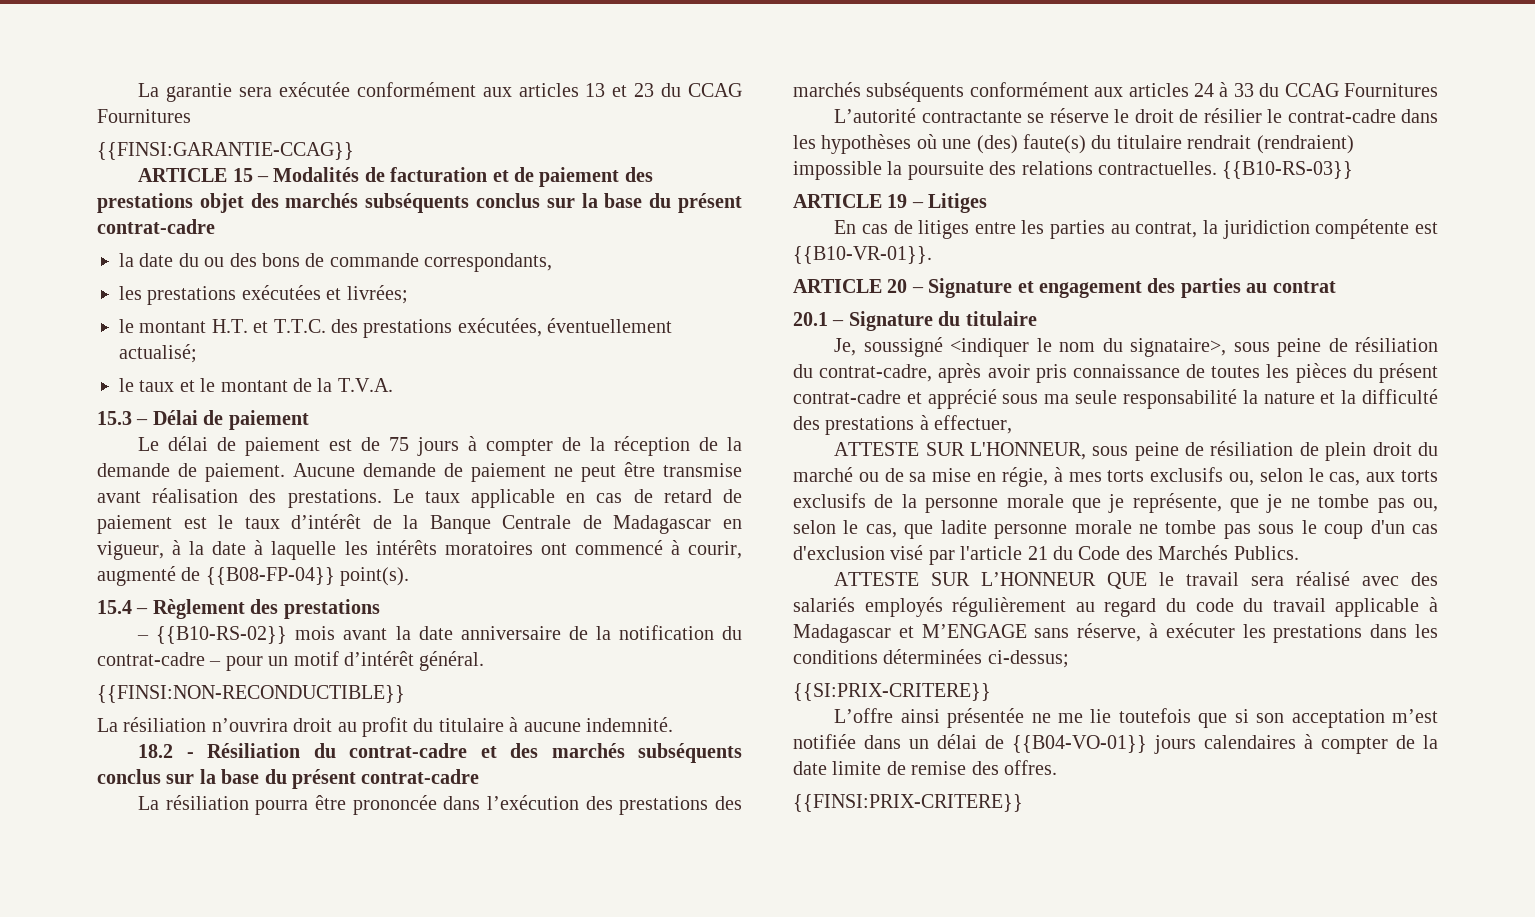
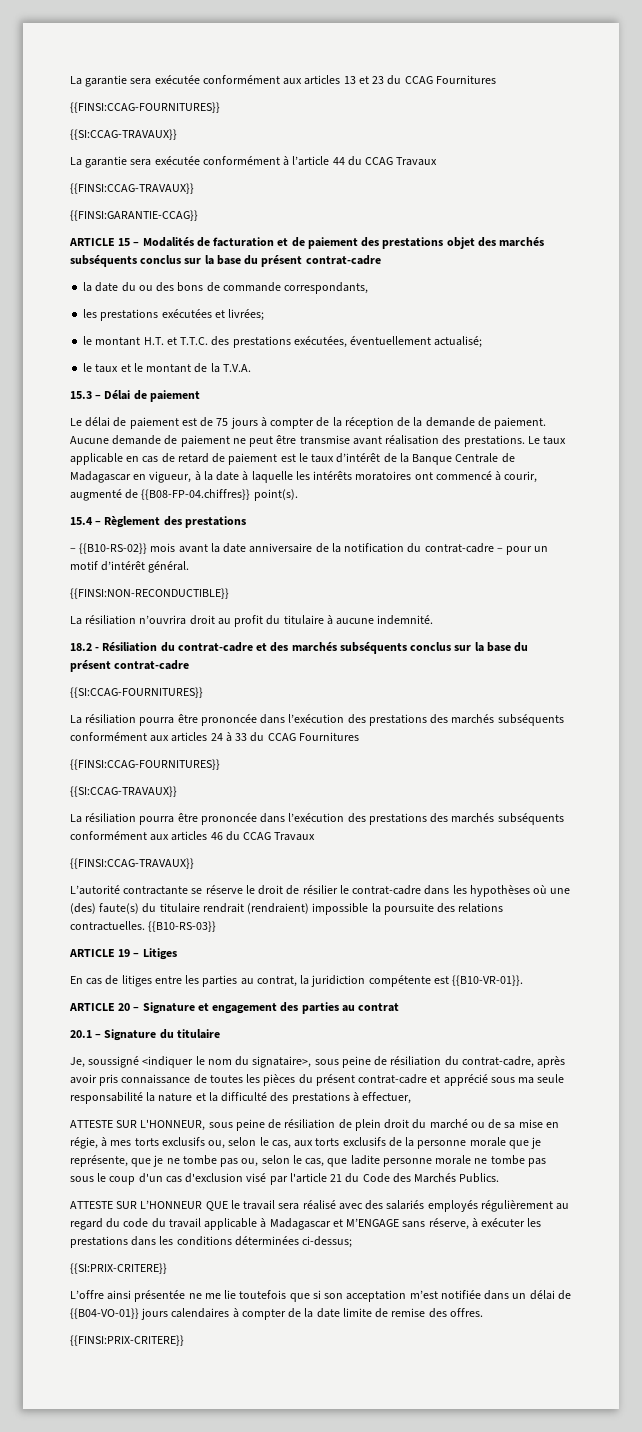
  La garantie sera exécutée conformément aux articles 13 et 23 du CCAG Fournitures
+ {{FINSI:CCAG-FOURNITURES}}
+ {{SI:CCAG-TRAVAUX}}
+ La garantie sera exécutée conformément à l’article 44 du CCAG Travaux
+ {{FINSI:CCAG-TRAVAUX}}
- Le taux applicable en cas de retard de paiement est le taux d’intérêt de la Banque Centrale de Madagascar en vigueur, à la date à laquelle les intérêts moratoires ont commencé à courir, augmenté de {{B08-FP-04}} point(s).
+ Le taux applicable en cas de retard de paiement est le taux d’intérêt de la Banque Centrale de Madagascar en vigueur, à la date à laquelle les intérêts moratoires ont commencé à courir, augmenté de {{B08-FP-04.chiffres}} point(s).
+ {{SI:CCAG-FOURNITURES}}
  La résiliation pourra être prononcée dans l’exécution des prestations des marchés subséquents conformément aux articles 24 à 33 du CCAG Fournitures
+ {{FINSI:CCAG-FOURNITURES}}
+ {{SI:CCAG-TRAVAUX}}
+ La résiliation pourra être prononcée dans l’exécution des prestations des marchés subséquents conformément aux articles 46 du CCAG Travaux
+ {{FINSI:CCAG-TRAVAUX}}

